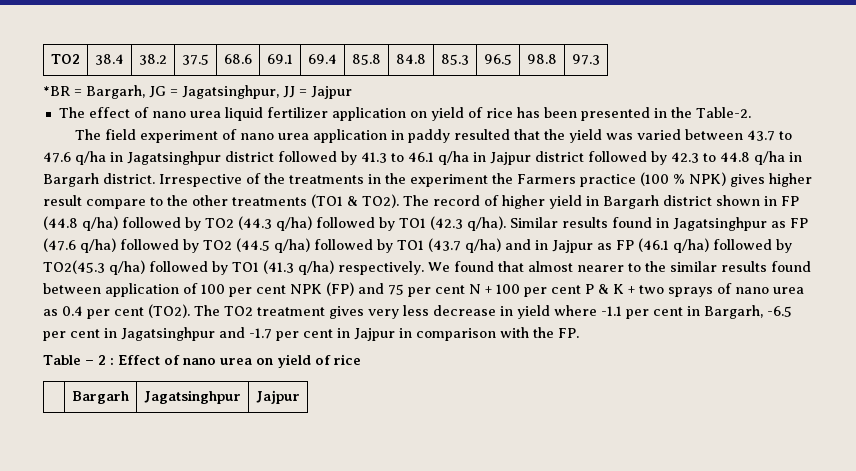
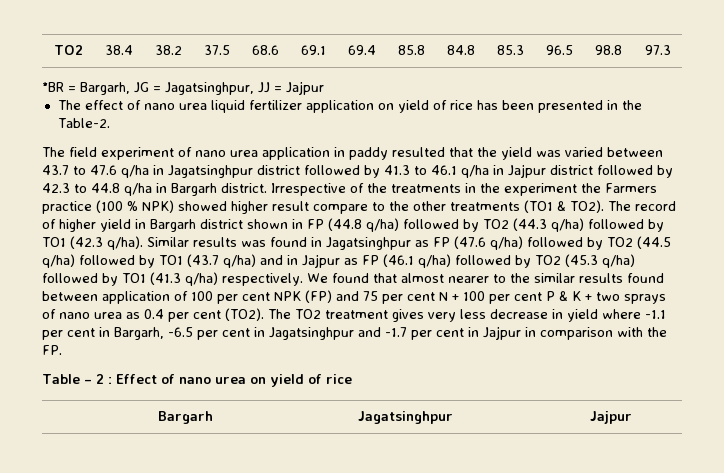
- Irrespective of the treatments in the experiment the Farmers practice (100 % NPK) gives higher result compare to the other treatments (TO1 & TO2).
+ Irrespective of the treatments in the experiment the Farmers practice (100 % NPK) showed higher result compare to the other treatments (TO1 & TO2).
- Similar results found in Jagatsinghpur as FP (47.6 q/ha) followed by TO2 (44.5 q/ha) followed by TO1 (43.7 q/ha) and in Jajpur as FP (46.1 q/ha) followed by TO2(45.3 q/ha) followed by TO1 (41.3 q/ha) respectively.
+ Similar results was found in Jagatsinghpur as FP (47.6 q/ha) followed by TO2 (44.5 q/ha) followed by TO1 (43.7 q/ha) and in Jajpur as FP (46.1 q/ha) followed by TO2 (45.3 q/ha) followed by TO1 (41.3 q/ha) respectively.

